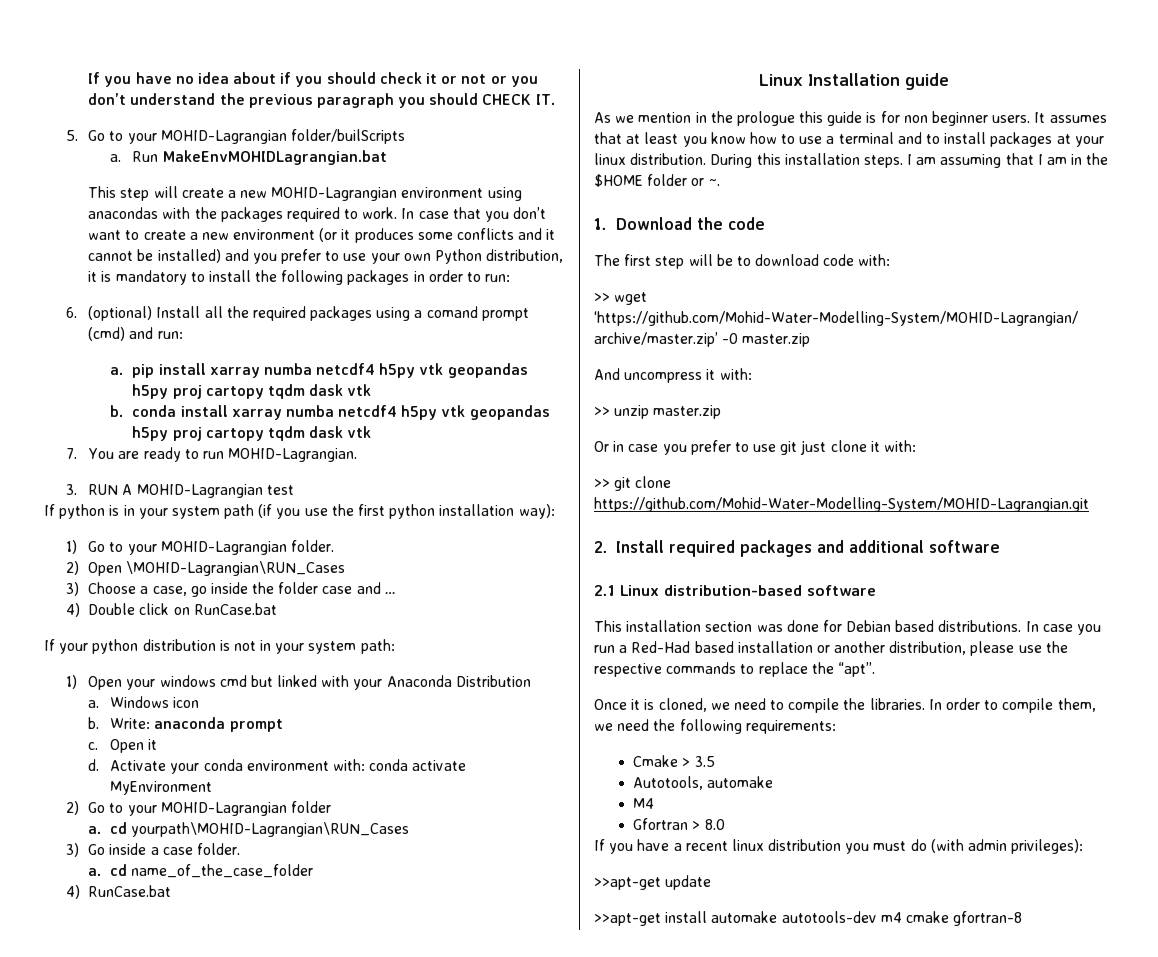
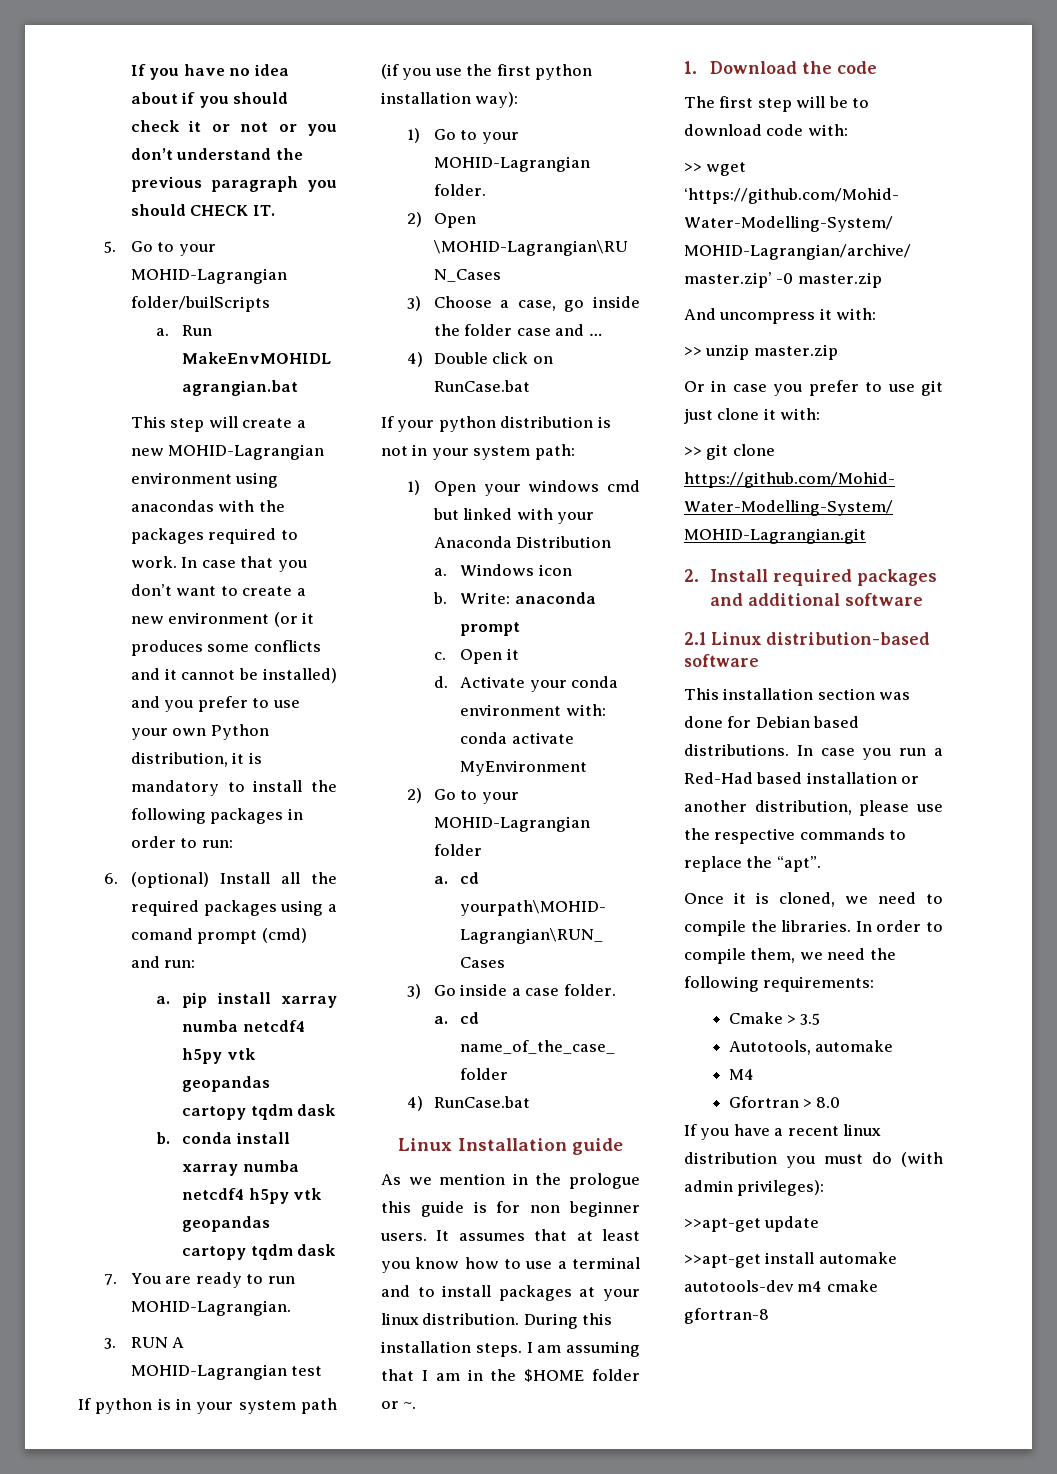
- a. pip install xarray numba netcdf4 h5py vtk geopandas h5py proj cartopy tqdm dask vtk
+ a. pip install xarray numba netcdf4 h5py vtk geopandas cartopy tqdm dask
- b. conda install xarray numba netcdf4 h5py vtk geopandas h5py proj cartopy tqdm dask vtk
+ b. conda install xarray numba netcdf4 h5py vtk geopandas cartopy tqdm dask

